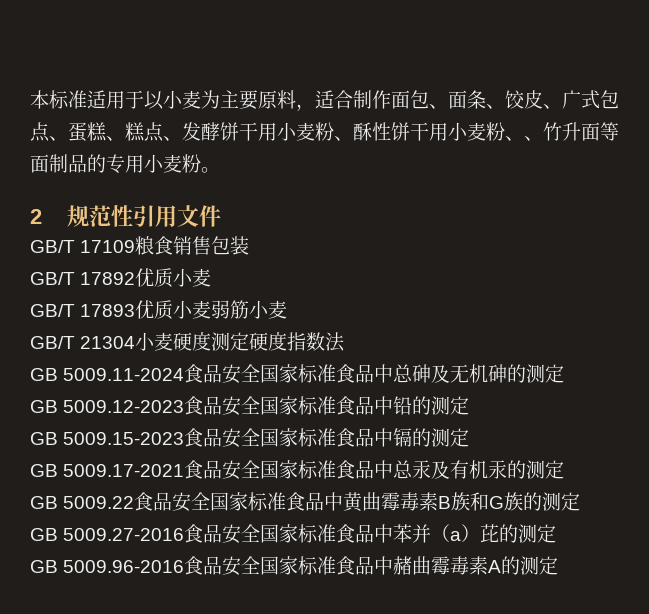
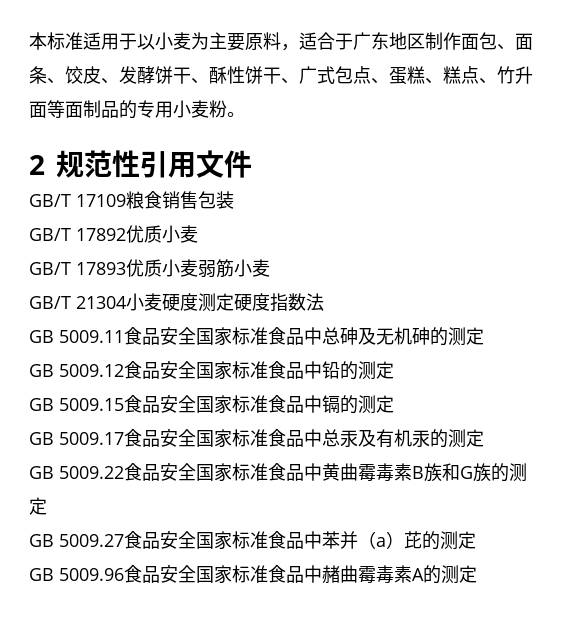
- 本标准适用于以小麦为主要原料，适合制作面包、面条、饺皮、广式包点、蛋糕、糕点、发酵饼干用小麦粉、酥性饼干用小麦粉、、竹升面等面制品的专用小麦粉。
+ 本标准适用于以小麦为主要原料，适合于广东地区制作面包、面条、饺皮、发酵饼干、酥性饼干、广式包点、蛋糕、糕点、竹升面等面制品的专用小麦粉。
- GB 5009.11-2024食品安全国家标准食品中总砷及无机砷的测定
+ GB 5009.11食品安全国家标准食品中总砷及无机砷的测定
- GB 5009.12-2023食品安全国家标准食品中铅的测定
+ GB 5009.12食品安全国家标准食品中铅的测定
- GB 5009.15-2023食品安全国家标准食品中镉的测定
+ GB 5009.15食品安全国家标准食品中镉的测定
- GB 5009.17-2021食品安全国家标准食品中总汞及有机汞的测定
+ GB 5009.17食品安全国家标准食品中总汞及有机汞的测定
- GB 5009.27-2016食品安全国家标准食品中苯并（a）芘的测定
+ GB 5009.27食品安全国家标准食品中苯并（a）芘的测定
- GB 5009.96-2016食品安全国家标准食品中赭曲霉毒素A的测定
+ GB 5009.96食品安全国家标准食品中赭曲霉毒素A的测定

